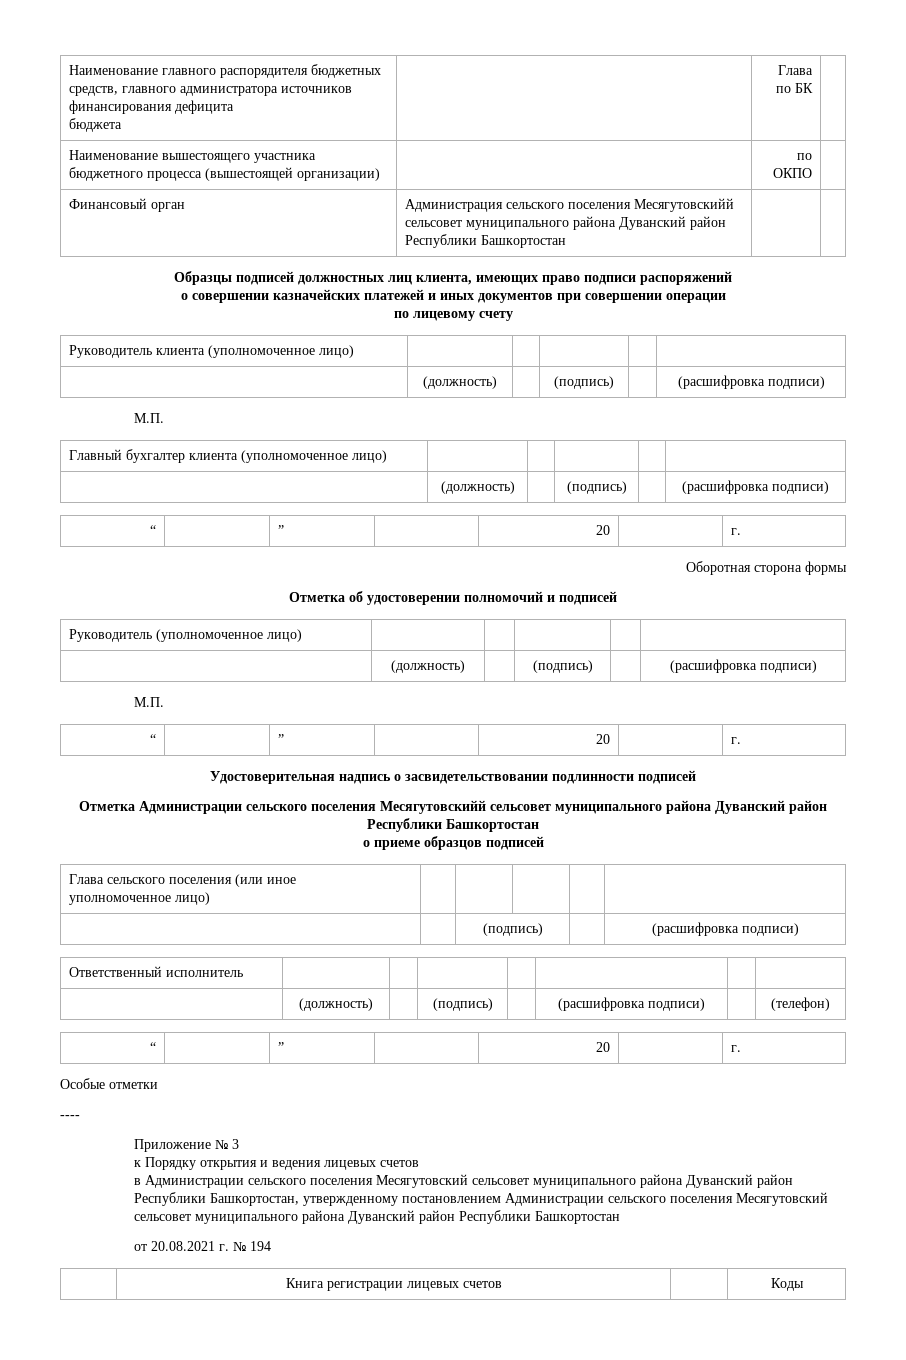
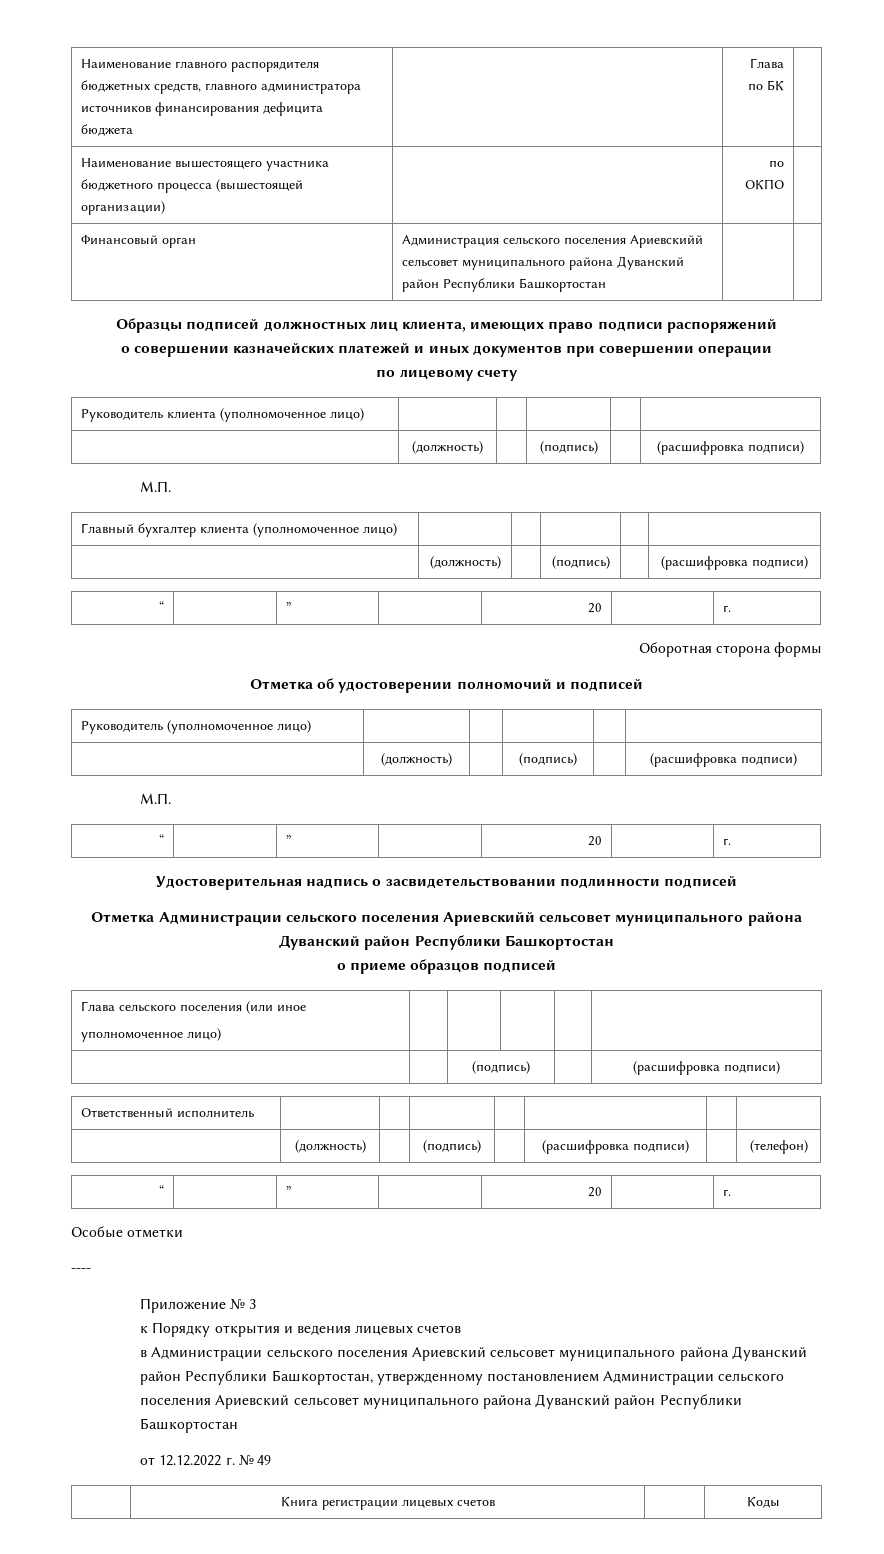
- Финансовый орган | Администрация сельского поселения Месягутовскийй сельсовет муниципального района Дуванский район Республики Башкортостан | |
+ Финансовый орган | Администрация сельского поселения Ариевскийй сельсовет муниципального района Дуванский район Республики Башкортостан | |
- Отметка Администрации сельского поселения Месягутовскийй сельсовет муниципального района Дуванский район Республики Башкортостан
+ Отметка Администрации сельского поселения Ариевскийй сельсовет муниципального района Дуванский район Республики Башкортостан
- в Администрации сельского поселения Месягутовский сельсовет муниципального района Дуванский район Республики Башкортостан, утвержденному постановлением Администрации сельского поселения Месягутовский сельсовет муниципального района Дуванский район Республики Башкортостан
+ в Администрации сельского поселения Ариевский сельсовет муниципального района Дуванский район Республики Башкортостан, утвержденному постановлением Администрации сельского поселения Ариевский сельсовет муниципального района Дуванский район Республики Башкортостан
- от 20.08.2021 г. № 194
+ от 12.12.2022 г. № 49

